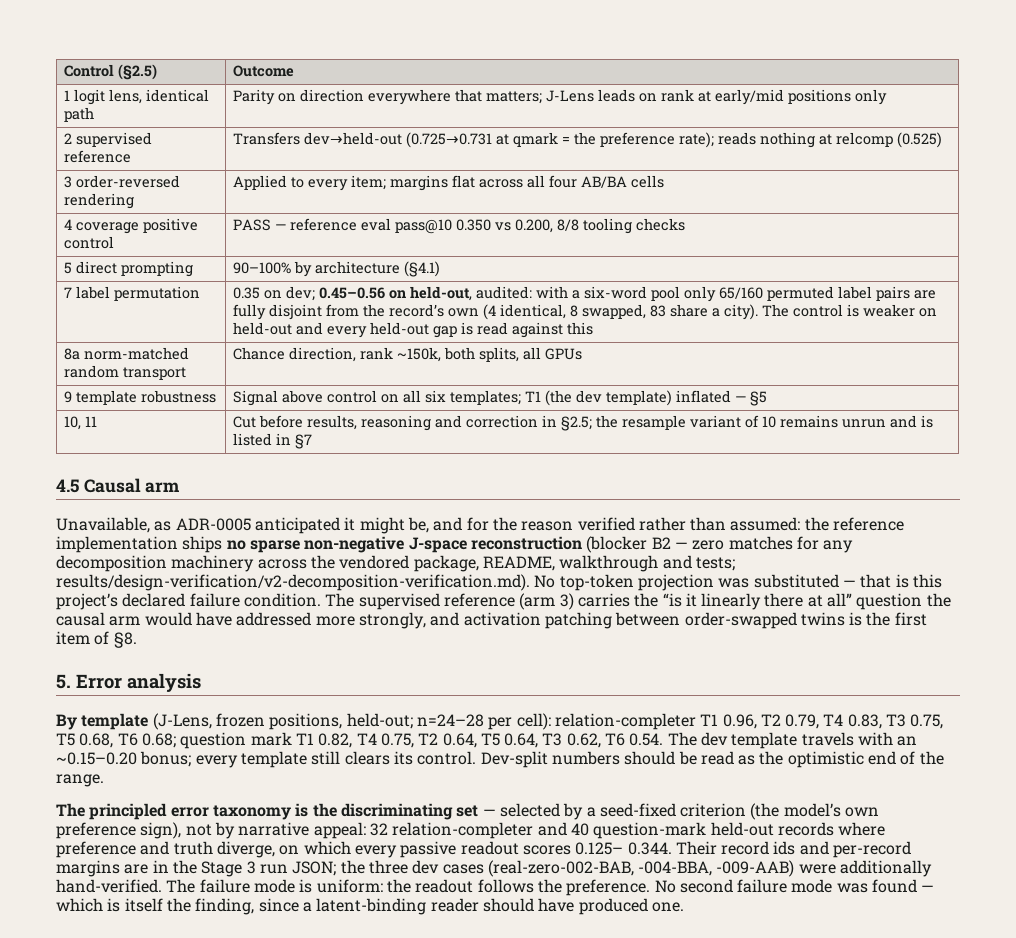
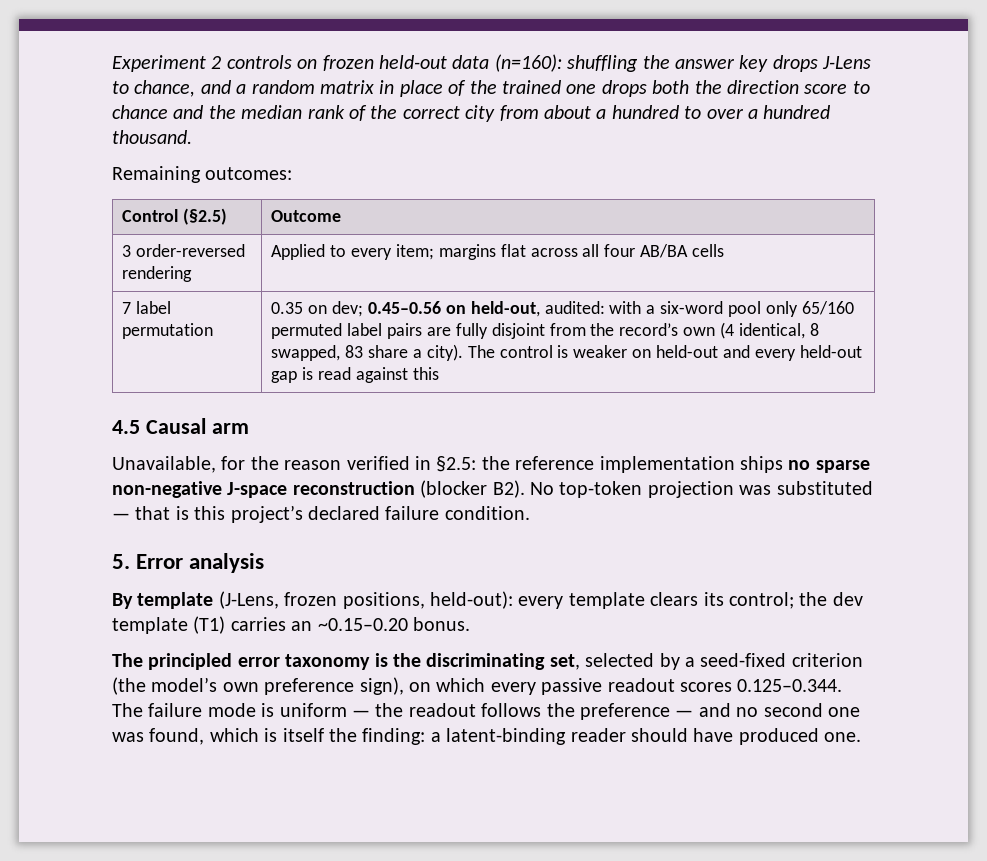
+ Experiment 2 controls on frozen held-out data (n=160): shuffling the answer key drops J-Lens to chance, and a random matrix in place of the trained one drops both the direction score to chance and the median rank of the correct city from about a hundred to over a hundred thousand.
+ Remaining outcomes:
  Control (§2.5) | Outcome
- 1 logit lens, identical path | Parity on direction everywhere that matters; J-Lens leads on rank at early/mid positions only
- 2 supervised reference | Transfers dev→held-out (0.725→0.731 at qmark = the preference rate); reads nothing at relcomp (0.525)
- 4 coverage positive control | PASS — reference eval pass@10 0.350 vs 0.200, 8/8 tooling checks
- 5 direct prompting | 90–100% by architecture (§4.1)
- 8a norm-matched random transport | Chance direction, rank ~150k, both splits, all GPUs
- 9 template robustness | Signal above control on all six templates; T1 (the dev template) inflated — §5
- 10, 11 | Cut before results, reasoning and correction in §2.5; the resample variant of 10 remains unrun and is listed in §7
  4.5 Causal arm
- Unavailable, as ADR-0005 anticipated it might be, and for the reason verified rather than assumed: the reference implementation ships no sparse non-negative J-space reconstruction (blocker B2 — zero matches for any decomposition machinery across the vendored package, README, walkthrough and tests; results/design-verification/v2-decomposition-verification.md). No top-token projection was substituted — that is this project’s declared failure condition. The supervised reference (arm 3) carries the “is it linearly there at all” question the causal arm would have addressed more strongly, and activation patching between order-swapped twins is the first item of §8.
+ Unavailable, for the reason verified in §2.5: the reference implementation ships no sparse non-negative J-space reconstruction (blocker B2). No top-token projection was substituted — that is this project’s declared failure condition.
- By template (J-Lens, frozen positions, held-out; n=24–28 per cell): relation-completer T1 0.96, T2 0.79, T4 0.83, T3 0.75, T5 0.68, T6 0.68; question mark T1 0.82, T4 0.75, T2 0.64, T5 0.64, T3 0.62, T6 0.54. The dev template travels with an ~0.15–0.20 bonus; every template still clears its control. Dev-split numbers should be read as the optimistic end of the range.
+ By template (J-Lens, frozen positions, held-out): every template clears its control; the dev template (T1) carries an ~0.15–0.20 bonus.
- The principled error taxonomy is the discriminating set — selected by a seed-fixed criterion (the model’s own preference sign), not by narrative appeal: 32 relation-completer and 40 question-mark held-out records where preference and truth diverge, on which every passive readout scores 0.125– 0.344. Their record ids and per-record margins are in the Stage 3 run JSON; the three dev cases (real-zero-002-BAB, -004-BBA, -009-AAB) were additionally hand-verified. The failure mode is uniform: the readout follows the preference. No second failure mode was found — which is itself the finding, since a latent-binding reader should have produced one.
+ The principled error taxonomy is the discriminating set, selected by a seed-fixed criterion (the model’s own preference sign), on which every passive readout scores 0.125–0.344. The failure mode is uniform — the readout follows the preference — and no second one was found, which is itself the finding: a latent-binding reader should have produced one.

